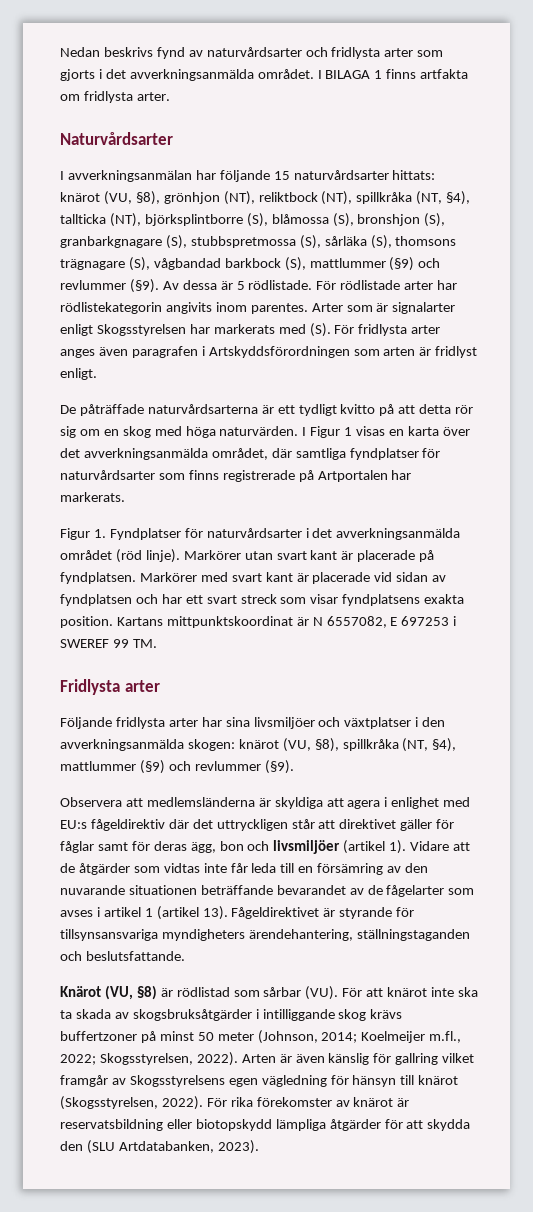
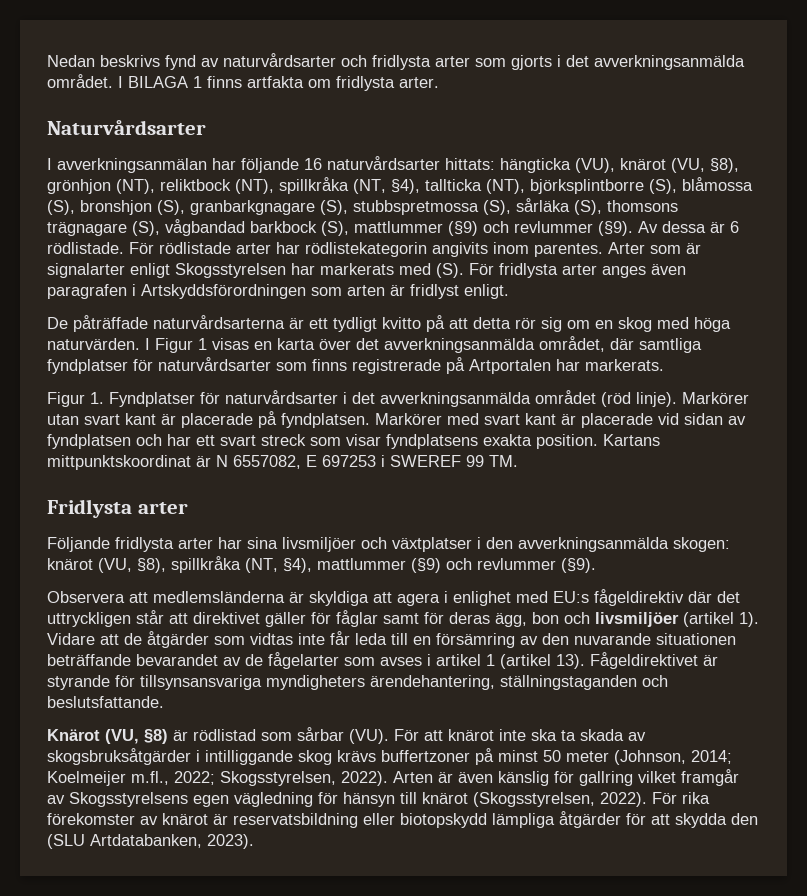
- I avverkningsanmälan har följande 15 naturvårdsarter hittats: knärot (VU, §8), grönhjon (NT), reliktbock (NT), spillkråka (NT, §4), tallticka (NT), björksplintborre (S), blåmossa (S), bronshjon (S), granbarkgnagare (S), stubbspretmossa (S), sårläka (S), thomsons trägnagare (S), vågbandad barkbock (S), mattlummer (§9) och revlummer (§9).
+ I avverkningsanmälan har följande 16 naturvårdsarter hittats: hängticka (VU), knärot (VU, §8), grönhjon (NT), reliktbock (NT), spillkråka (NT, §4), tallticka (NT), björksplintborre (S), blåmossa (S), bronshjon (S), granbarkgnagare (S), stubbspretmossa (S), sårläka (S), thomsons trägnagare (S), vågbandad barkbock (S), mattlummer (§9) och revlummer (§9).
- Av dessa är 5 rödlistade.
+ Av dessa är 6 rödlistade.

